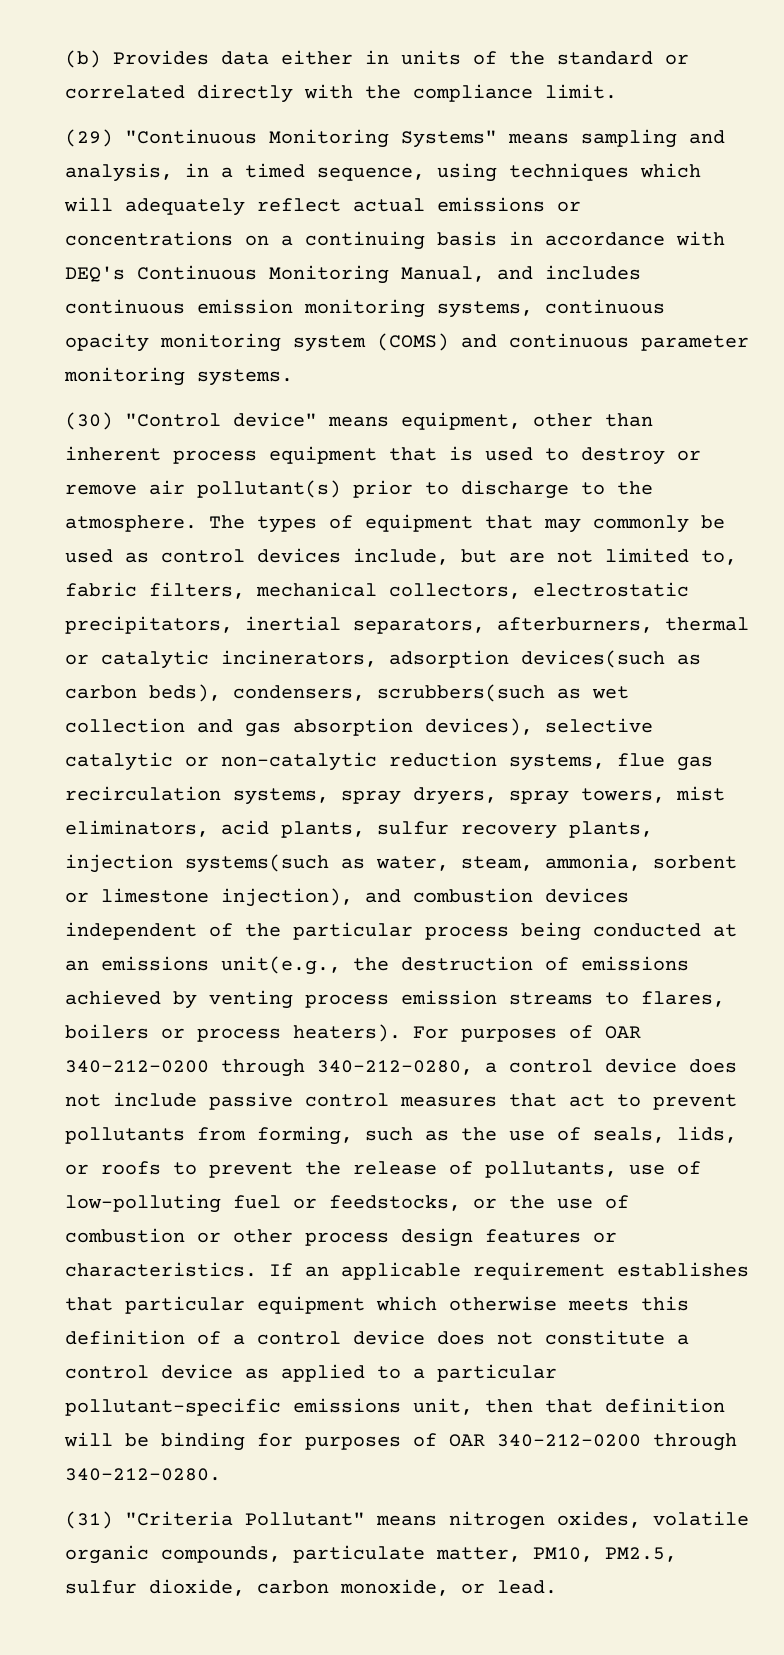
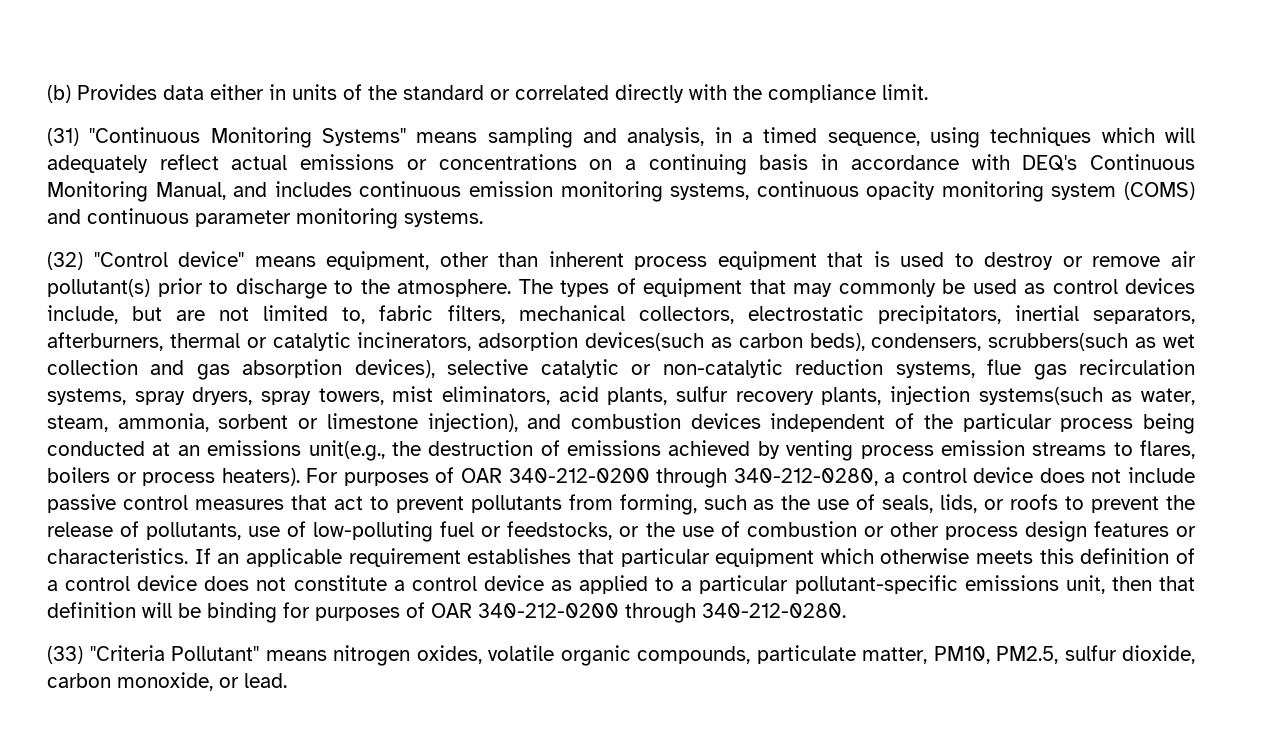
- (29) "Continuous Monitoring Systems" means sampling and analysis, in a timed sequence, using techniques which will adequately reflect actual emissions or concentrations on a continuing basis in accordance with DEQ's Continuous Monitoring Manual, and includes continuous emission monitoring systems, continuous opacity monitoring system (COMS) and continuous parameter monitoring systems.
+ (31) "Continuous Monitoring Systems" means sampling and analysis, in a timed sequence, using techniques which will adequately reflect actual emissions or concentrations on a continuing basis in accordance with DEQ's Continuous Monitoring Manual, and includes continuous emission monitoring systems, continuous opacity monitoring system (COMS) and continuous parameter monitoring systems.
- (30) "Control device" means equipment, other than inherent process equipment that is used to destroy or remove air pollutant(s) prior to discharge to the atmosphere.
+ (32) "Control device" means equipment, other than inherent process equipment that is used to destroy or remove air pollutant(s) prior to discharge to the atmosphere.
- (31) "Criteria Pollutant" means nitrogen oxides, volatile organic compounds, particulate matter, PM10, PM2.5, sulfur dioxide, carbon monoxide, or lead.
+ (33) "Criteria Pollutant" means nitrogen oxides, volatile organic compounds, particulate matter, PM10, PM2.5, sulfur dioxide, carbon monoxide, or lead.

